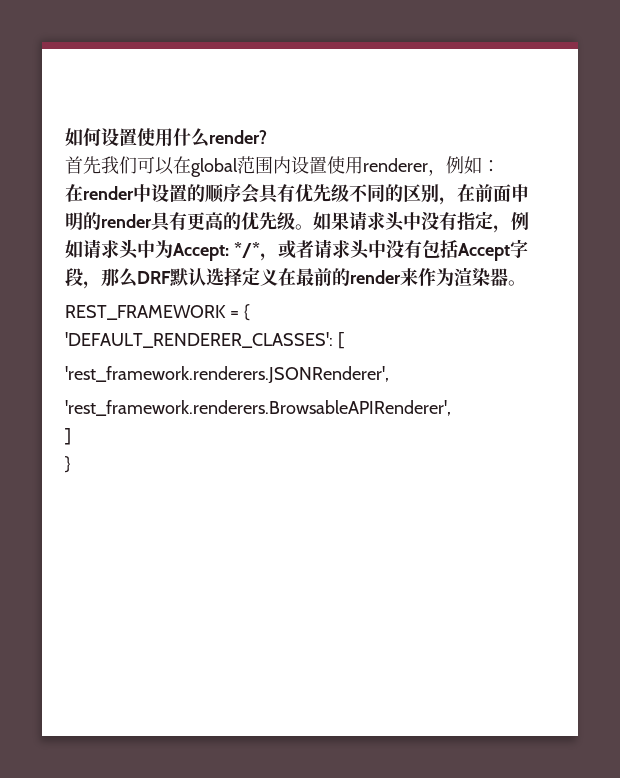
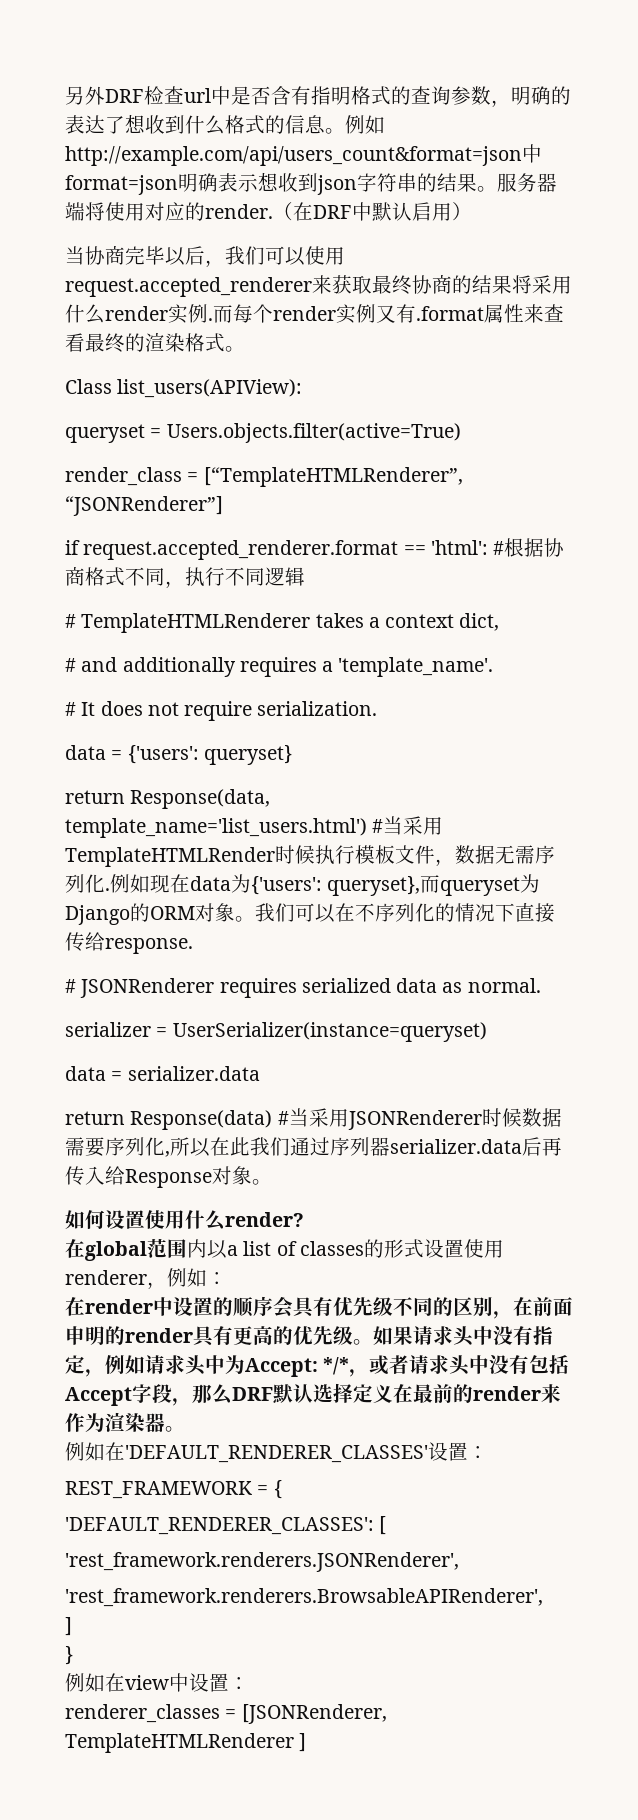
+ 另外DRF检查url中是否含有指明格式的查询参数，明确的表达了想收到什么格式的信息。例如http://example.com/api/users_count&format=json中format=json明确表示想收到json字符串的结果。服务器端将使用对应的render.（在DRF中默认启用）
+ 当协商完毕以后，我们可以使用request.accepted_renderer来获取最终协商的结果将采用什么render实例.而每个render实例又有.format属性来查看最终的渲染格式。
+ Class list_users(APIView):
+ queryset = Users.objects.filter(active=True)
+ render_class = [“TemplateHTMLRenderer”, “JSONRenderer”]
+ if request.accepted_renderer.format == 'html': #根据协商格式不同，执行不同逻辑
+ # TemplateHTMLRenderer takes a context dict,
+ # and additionally requires a 'template_name'.
+ # It does not require serialization.
+ data = {'users': queryset}
+ return Response(data, template_name='list_users.html') #当采用TemplateHTMLRender时候执行模板文件，数据无需序列化.例如现在data为{'users': queryset},而queryset为Django的ORM对象。我们可以在不序列化的情况下直接传给response.
+ # JSONRenderer requires serialized data as normal.
+ serializer = UserSerializer(instance=queryset)
+ data = serializer.data
+ return Response(data) #当采用JSONRenderer时候数据需要序列化,所以在此我们通过序列器serializer.data后再传入给Response对象。
- 首先我们可以在global范围内设置使用renderer，例如：
+ 在global范围内以a list of classes的形式设置使用renderer，例如：
+ 例如在'DEFAULT_RENDERER_CLASSES'设置：
+ 例如在view中设置：
+ renderer_classes = [JSONRenderer, TemplateHTMLRenderer ]

